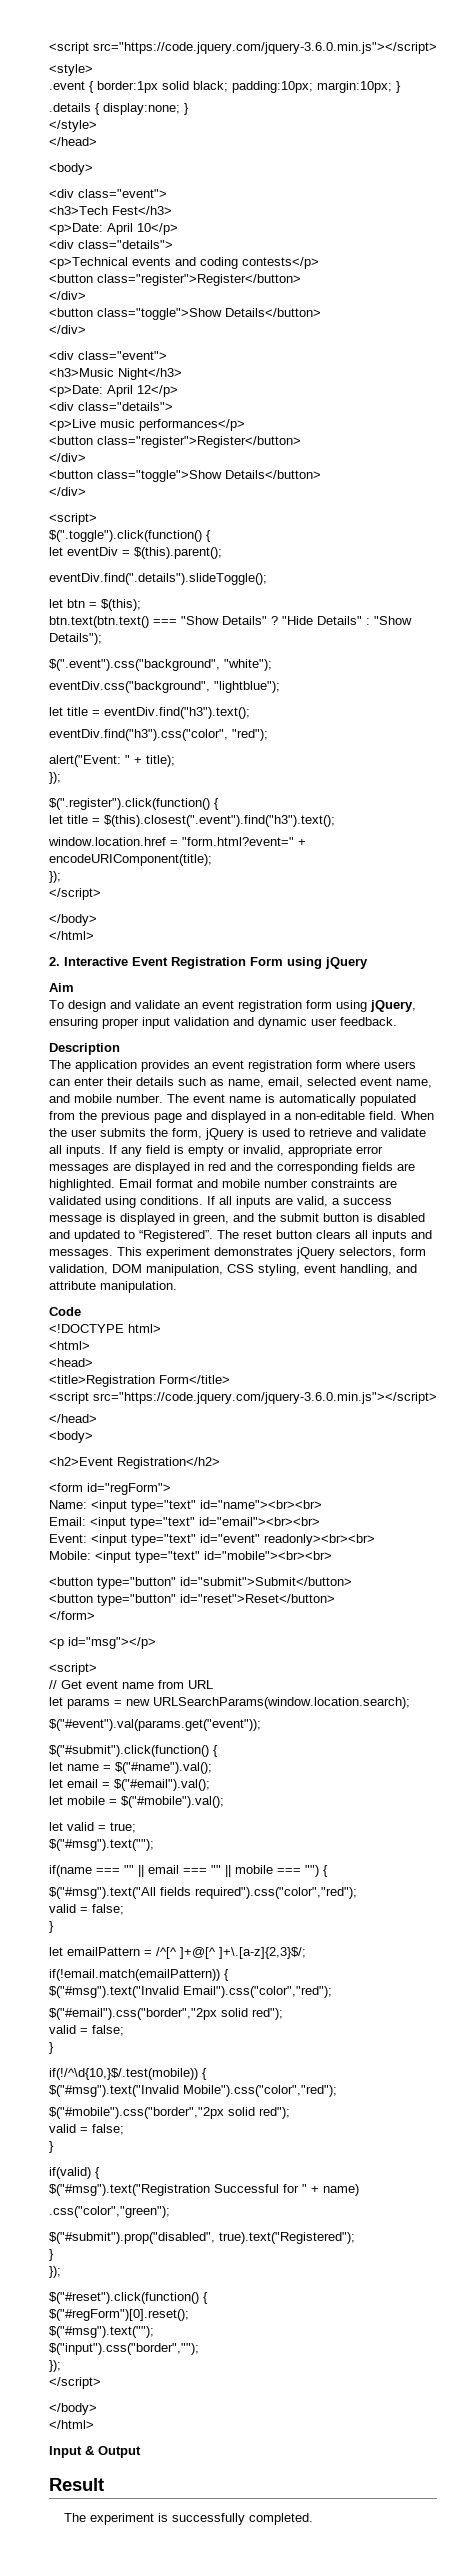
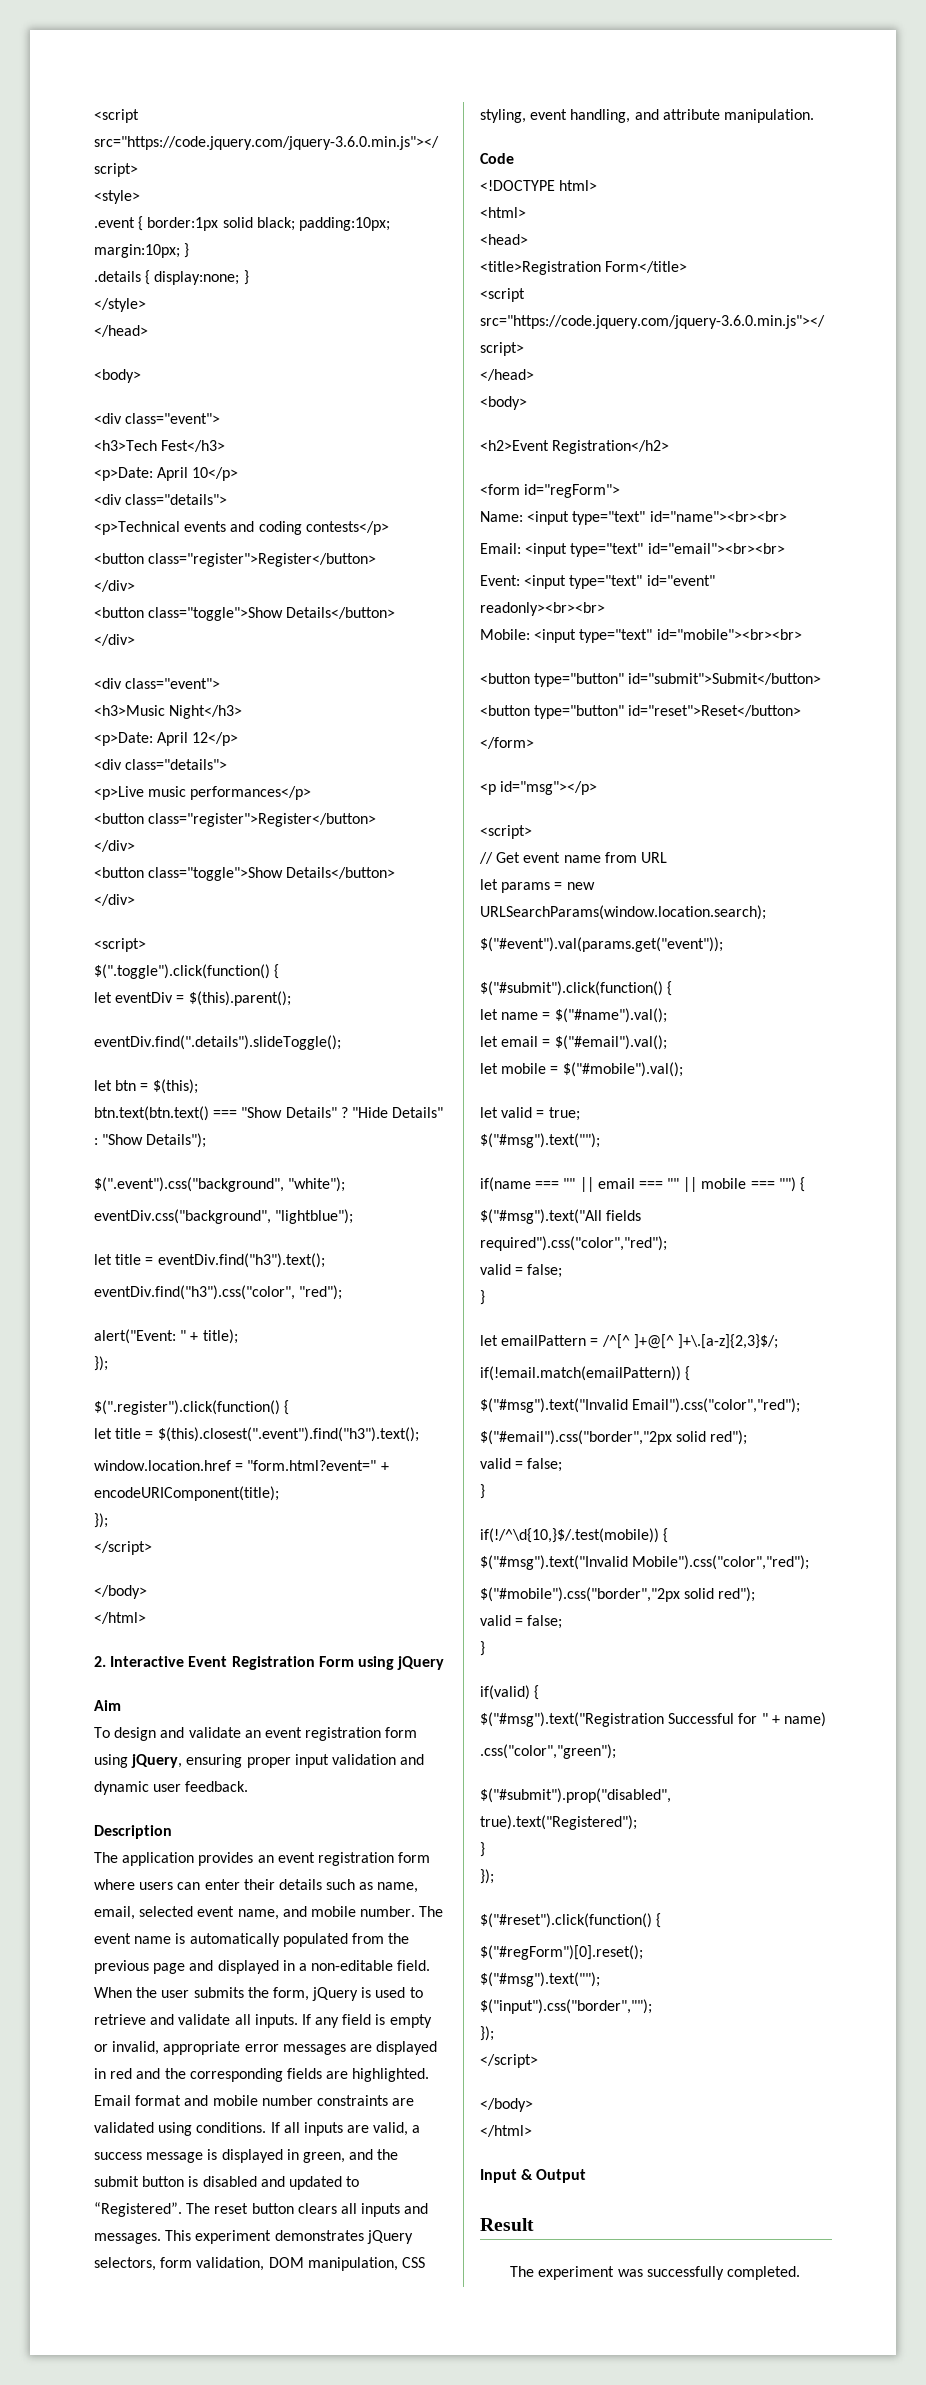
- The experiment is successfully completed.
+ The experiment was successfully completed.

